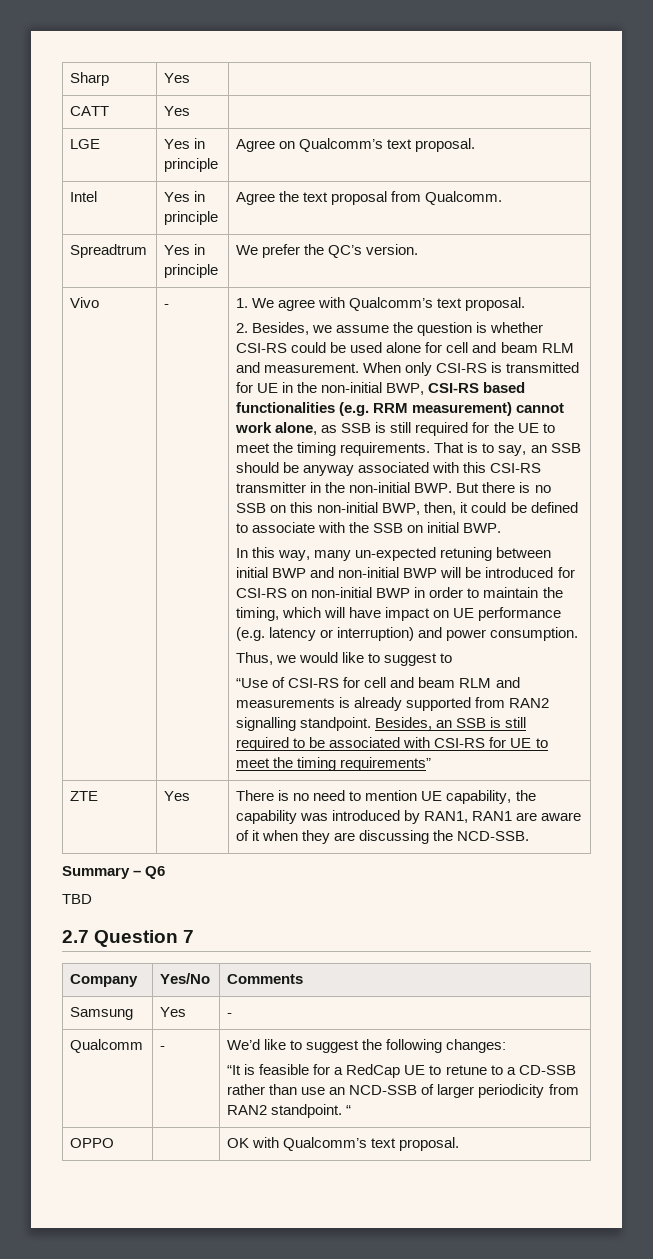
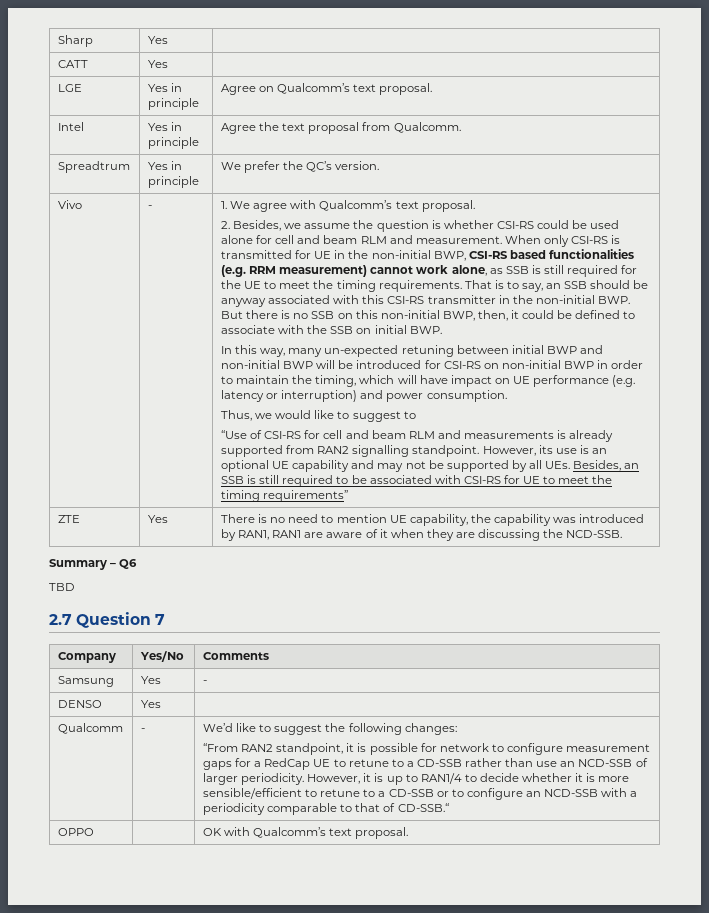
- Besides, an SSB is still required to be associated with CSI-RS for UE to meet the timing requirements”
+ However, its use is an optional UE capability and may not be supported by all UEs. Besides, an SSB is still required to be associated with CSI-RS for UE to meet the timing requirements”
+ DENSO | Yes |
- “It is feasible for a RedCap UE to retune to a CD-SSB rather than use an NCD-SSB of larger periodicity from RAN2 standpoint. “
+ “From RAN2 standpoint, it is possible for network to configure measurement gaps for a RedCap UE to retune to a CD-SSB rather than use an NCD-SSB of larger periodicity. However, it is up to RAN1/4 to decide whether it is more sensible/efficient to retune to a CD-SSB or to configure an NCD-SSB with a periodicity comparable to that of CD-SSB.“

